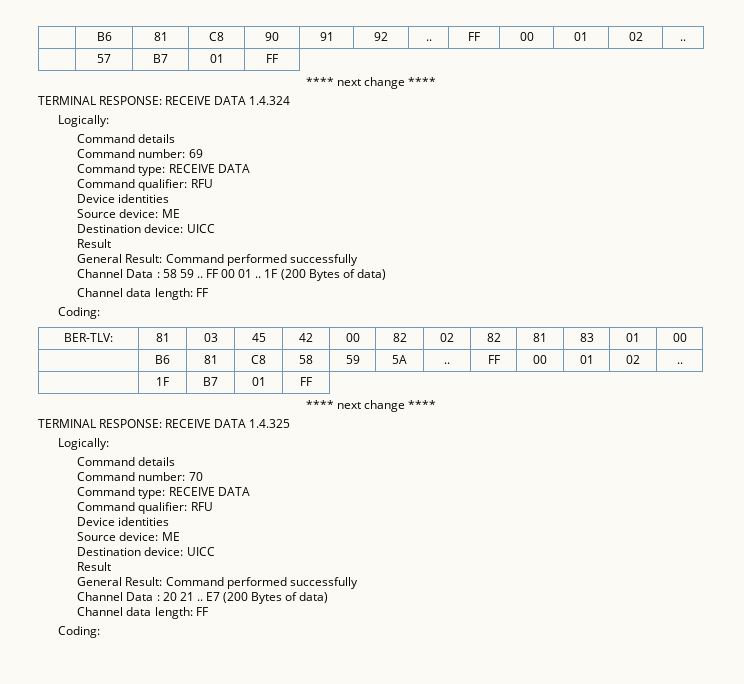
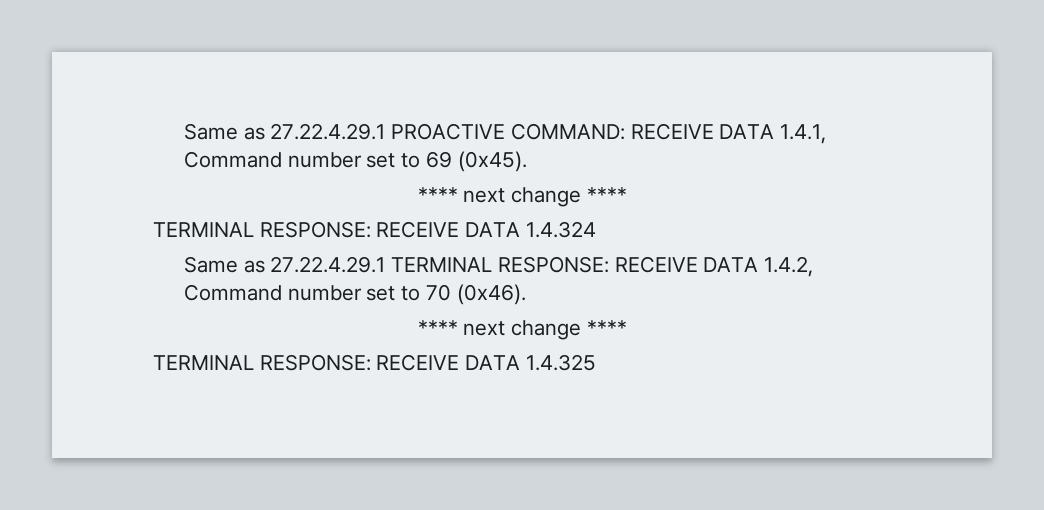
- | B6 | 81 | C8 | 90 | 91 | 92 | .. | FF | 00 | 01 | 02 | ..
- | 57 | B7 | 01 | FF
+ Same as 27.22.4.29.1 PROACTIVE COMMAND: RECEIVE DATA 1.4.1, Command number set to 69 (0x45).
  TERMINAL RESPONSE: RECEIVE DATA 1.4.324
- Logically:
- Command details
- Command number: 69
- Command type: RECEIVE DATA
- Command qualifier: RFU
- Device identities
- Source device: ME
- Destination device: UICC
- Result
- General Result: Command performed successfully
- Channel Data : 58 59 .. FF 00 01 .. 1F (200 Bytes of data)
- Channel data length: FF
- Coding:
- BER-TLV: | 81 | 03 | 45 | 42 | 00 | 82 | 02 | 82 | 81 | 83 | 01 | 00
- | B6 | 81 | C8 | 58 | 59 | 5A | .. | FF | 00 | 01 | 02 | ..
- | 1F | B7 | 01 | FF
+ Same as 27.22.4.29.1 TERMINAL RESPONSE: RECEIVE DATA 1.4.2, Command number set to 70 (0x46).
  TERMINAL RESPONSE: RECEIVE DATA 1.4.325
- Logically:
- Command details
- Command number: 70
- Command type: RECEIVE DATA
- Command qualifier: RFU
- Device identities
- Source device: ME
- Destination device: UICC
- Result
- General Result: Command performed successfully
- Channel Data : 20 21 .. E7 (200 Bytes of data)
- Channel data length: FF
- Coding:

